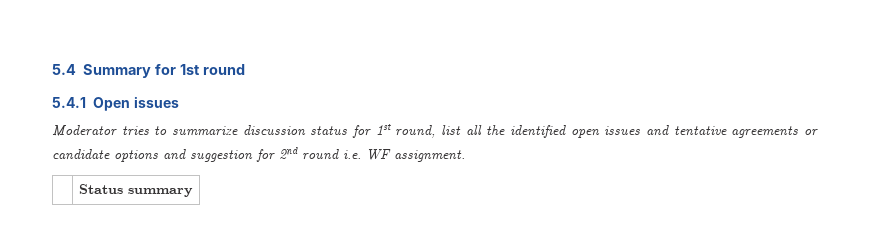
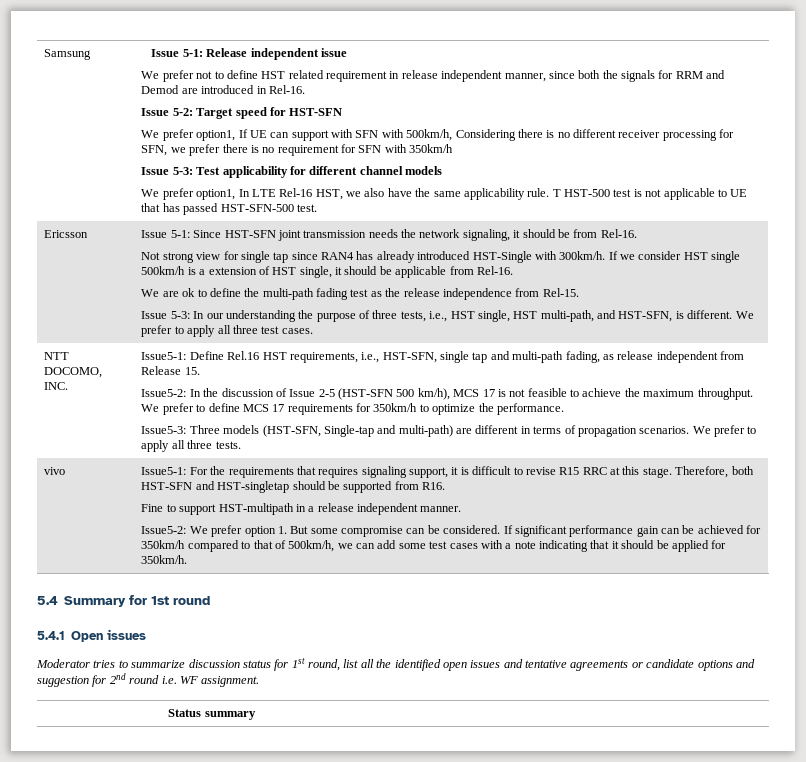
+ Samsung | Issue 5-1: Release independent issue
+ We prefer not to define HST related requirement in release independent manner, since both the signals for RRM and Demod are introduced in Rel-16.
+ Issue 5-2: Target speed for HST-SFN
+ We prefer option1, If UE can support with SFN with 500km/h, Considering there is no different receiver processing for SFN, we prefer there is no requirement for SFN with 350km/h
+ Issue 5-3: Test applicability for different channel models
+ We prefer option1, In LTE Rel-16 HST, we also have the same applicability rule. T HST-500 test is not applicable to UE that has passed HST-SFN-500 test.
+ Ericsson | Issue 5-1: Since HST-SFN joint transmission needs the network signaling, it should be from Rel-16.
+ Not strong view for single tap since RAN4 has already introduced HST-Single with 300km/h. If we consider HST single 500km/h is a extension of HST single, it should be applicable from Rel-16.
+ We are ok to define the multi-path fading test as the release independence from Rel-15.
+ Issue 5-3: In our understanding the purpose of three tests, i.e., HST single, HST multi-path, and HST-SFN, is different. We prefer to apply all three test cases.
+ NTT DOCOMO, INC. | Issue5-1: Define Rel.16 HST requirements, i.e., HST-SFN, single tap and multi-path fading, as release independent from Release 15.
+ Issue5-2: In the discussion of Issue 2-5 (HST-SFN 500 km/h), MCS 17 is not feasible to achieve the maximum throughput. We prefer to define MCS 17 requirements for 350km/h to optimize the performance.
+ Issue5-3: Three models (HST-SFN, Single-tap and multi-path) are different in terms of propagation scenarios. We prefer to apply all three tests.
+ vivo | Issue5-1: For the requirements that requires signaling support, it is difficult to revise R15 RRC at this stage. Therefore, both HST-SFN and HST-singletap should be supported from R16.
+ Fine to support HST-multipath in a release independent manner.
+ Issue5-2: We prefer option 1. But some compromise can be considered. If significant performance gain can be achieved for 350km/h compared to that of 500km/h, we can add some test cases with a note indicating that it should be applied for 350km/h.

